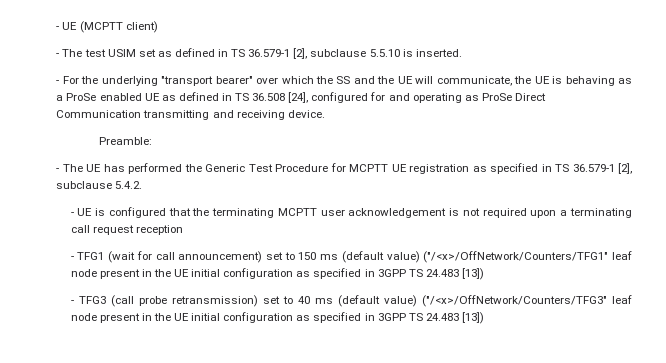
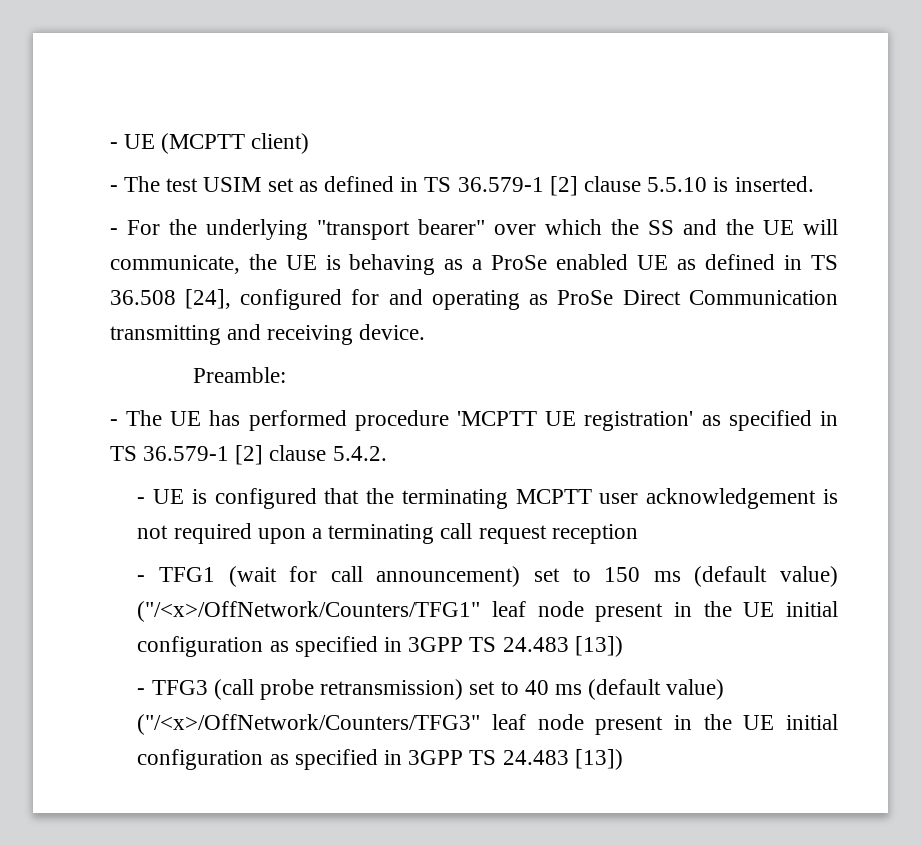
- - The test USIM set as defined in TS 36.579-1 [2], subclause 5.5.10 is inserted.
+ - The test USIM set as defined in TS 36.579-1 [2] clause 5.5.10 is inserted.
- - The UE has performed the Generic Test Procedure for MCPTT UE registration as specified in TS 36.579-1 [2], subclause 5.4.2.
+ - The UE has performed procedure 'MCPTT UE registration' as specified in TS 36.579-1 [2] clause 5.4.2.

